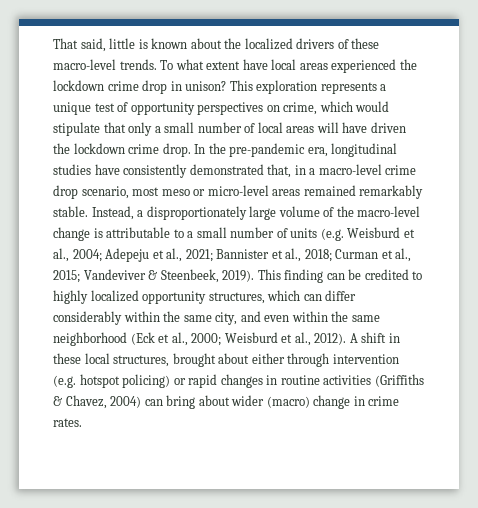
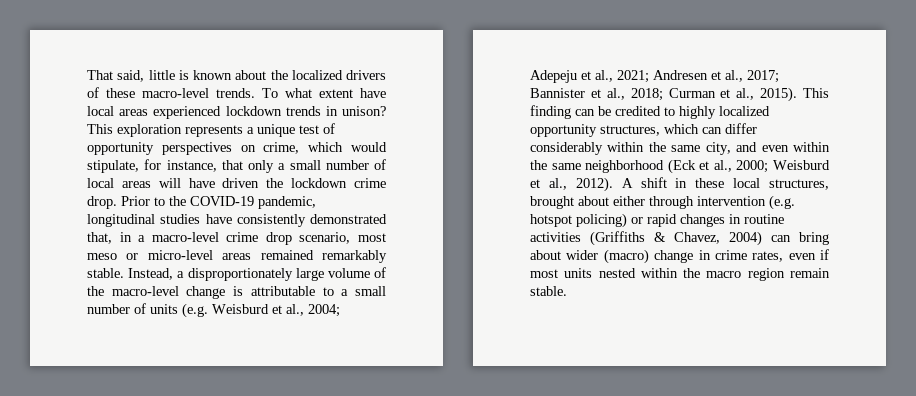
- To what extent have local areas experienced the lockdown crime drop in unison?
+ To what extent have local areas experienced lockdown trends in unison?
- This exploration represents a unique test of opportunity perspectives on crime, which would stipulate that only a small number of local areas will have driven the lockdown crime drop.
+ This exploration represents a unique test of opportunity perspectives on crime, which would stipulate, for instance, that only a small number of local areas will have driven the lockdown crime drop.
- In the pre-pandemic era, longitudinal studies have consistently demonstrated that, in a macro-level crime drop scenario, most meso or micro-level areas remained remarkably stable.
+ Prior to the COVID-19 pandemic, longitudinal studies have consistently demonstrated that, in a macro-level crime drop scenario, most meso or micro-level areas remained remarkably stable.
- Instead, a disproportionately large volume of the macro-level change is attributable to a small number of units (e.g. Weisburd et al., 2004; Adepeju et al., 2021; Bannister et al., 2018; Curman et al., 2015; Vandeviver & Steenbeek, 2019).
+ Instead, a disproportionately large volume of the macro-level change is attributable to a small number of units (e.g. Weisburd et al., 2004; Adepeju et al., 2021; Andresen et al., 2017; Bannister et al., 2018; Curman et al., 2015).
- A shift in these local structures, brought about either through intervention (e.g. hotspot policing) or rapid changes in routine activities (Griffiths & Chavez, 2004) can bring about wider (macro) change in crime rates.
+ A shift in these local structures, brought about either through intervention (e.g. hotspot policing) or rapid changes in routine activities (Griffiths & Chavez, 2004) can bring about wider (macro) change in crime rates, even if most units nested within the macro region remain stable.

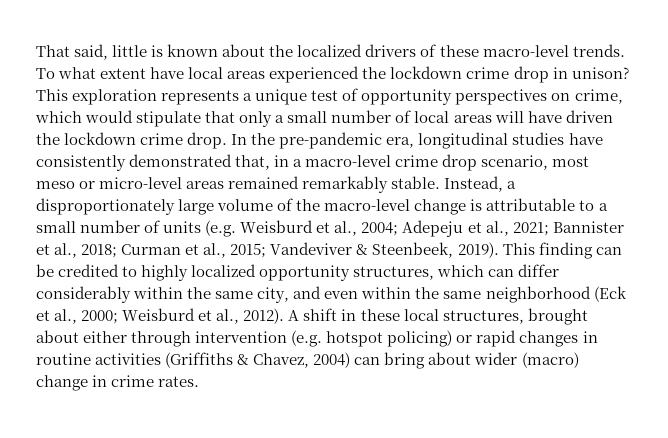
- To what extent have local areas experienced lockdown trends in unison?
+ To what extent have local areas experienced the lockdown crime drop in unison?
- This exploration represents a unique test of opportunity perspectives on crime, which would stipulate, for instance, that only a small number of local areas will have driven the lockdown crime drop.
+ This exploration represents a unique test of opportunity perspectives on crime, which would stipulate that only a small number of local areas will have driven the lockdown crime drop.
- Prior to the COVID-19 pandemic, longitudinal studies have consistently demonstrated that, in a macro-level crime drop scenario, most meso or micro-level areas remained remarkably stable.
+ In the pre-pandemic era, longitudinal studies have consistently demonstrated that, in a macro-level crime drop scenario, most meso or micro-level areas remained remarkably stable.
- Instead, a disproportionately large volume of the macro-level change is attributable to a small number of units (e.g. Weisburd et al., 2004; Adepeju et al., 2021; Andresen et al., 2017; Bannister et al., 2018; Curman et al., 2015).
+ Instead, a disproportionately large volume of the macro-level change is attributable to a small number of units (e.g. Weisburd et al., 2004; Adepeju et al., 2021; Bannister et al., 2018; Curman et al., 2015; Vandeviver & Steenbeek, 2019).
- A shift in these local structures, brought about either through intervention (e.g. hotspot policing) or rapid changes in routine activities (Griffiths & Chavez, 2004) can bring about wider (macro) change in crime rates, even if most units nested within the macro region remain stable.
+ A shift in these local structures, brought about either through intervention (e.g. hotspot policing) or rapid changes in routine activities (Griffiths & Chavez, 2004) can bring about wider (macro) change in crime rates.

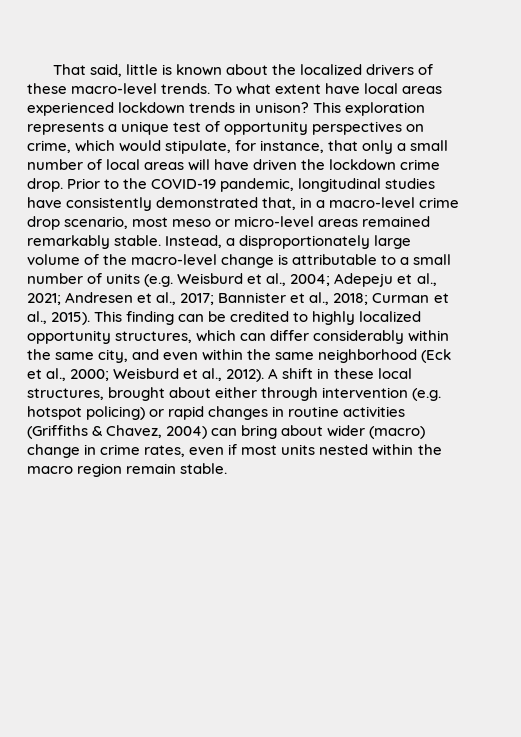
- To what extent have local areas experienced the lockdown crime drop in unison?
+ To what extent have local areas experienced lockdown trends in unison?
- This exploration represents a unique test of opportunity perspectives on crime, which would stipulate that only a small number of local areas will have driven the lockdown crime drop.
+ This exploration represents a unique test of opportunity perspectives on crime, which would stipulate, for instance, that only a small number of local areas will have driven the lockdown crime drop.
- In the pre-pandemic era, longitudinal studies have consistently demonstrated that, in a macro-level crime drop scenario, most meso or micro-level areas remained remarkably stable.
+ Prior to the COVID-19 pandemic, longitudinal studies have consistently demonstrated that, in a macro-level crime drop scenario, most meso or micro-level areas remained remarkably stable.
- Instead, a disproportionately large volume of the macro-level change is attributable to a small number of units (e.g. Weisburd et al., 2004; Adepeju et al., 2021; Bannister et al., 2018; Curman et al., 2015; Vandeviver & Steenbeek, 2019).
+ Instead, a disproportionately large volume of the macro-level change is attributable to a small number of units (e.g. Weisburd et al., 2004; Adepeju et al., 2021; Andresen et al., 2017; Bannister et al., 2018; Curman et al., 2015).
- A shift in these local structures, brought about either through intervention (e.g. hotspot policing) or rapid changes in routine activities (Griffiths & Chavez, 2004) can bring about wider (macro) change in crime rates.
+ A shift in these local structures, brought about either through intervention (e.g. hotspot policing) or rapid changes in routine activities (Griffiths & Chavez, 2004) can bring about wider (macro) change in crime rates, even if most units nested within the macro region remain stable.

